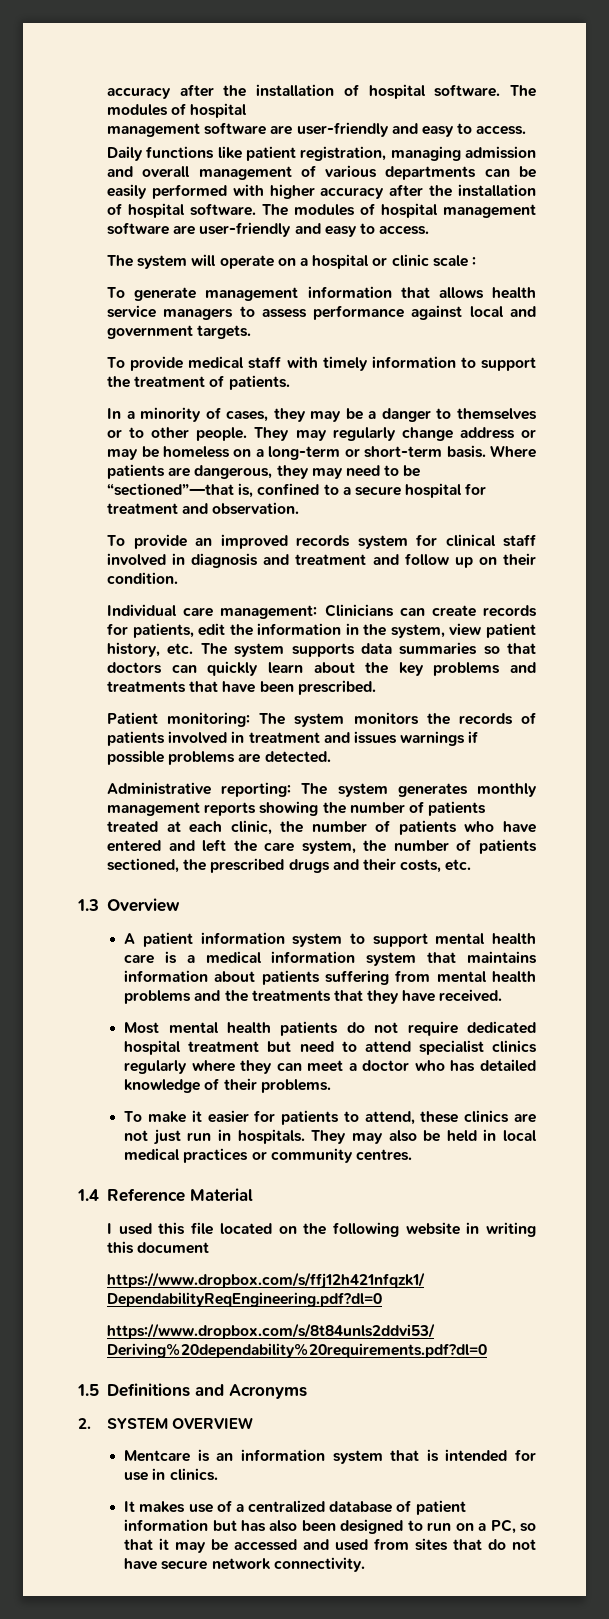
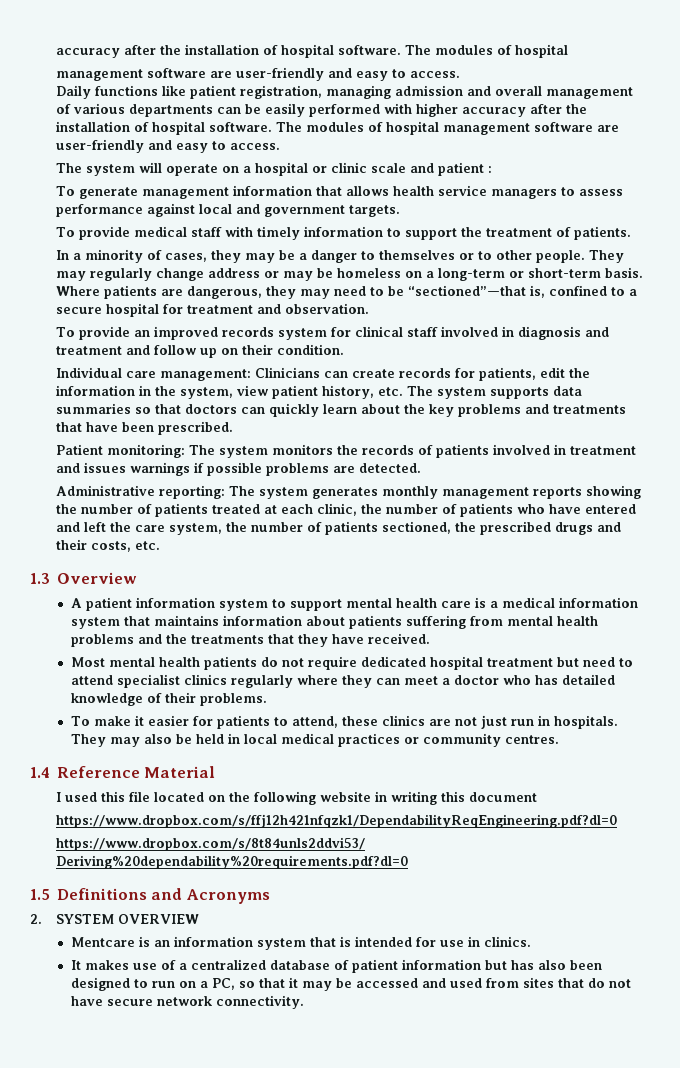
- The system will operate on a hospital or clinic scale :
+ The system will operate on a hospital or clinic scale and patient :

